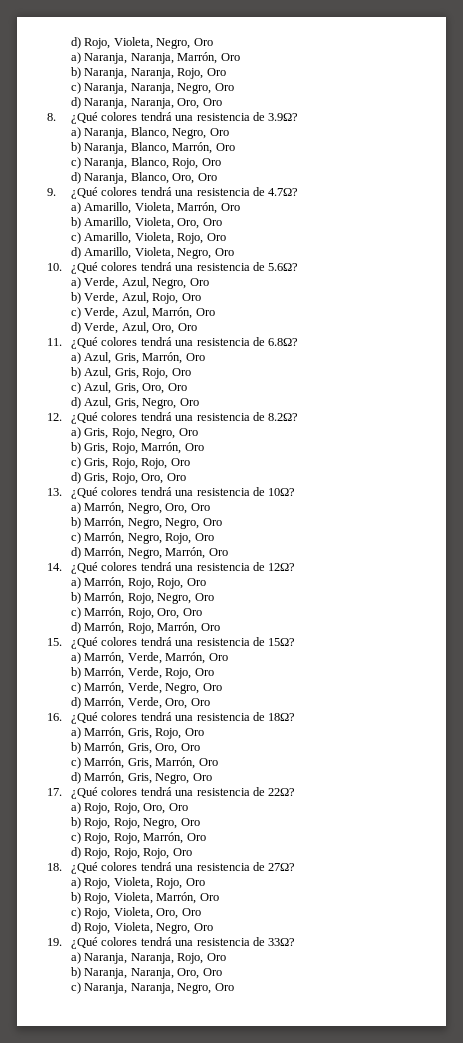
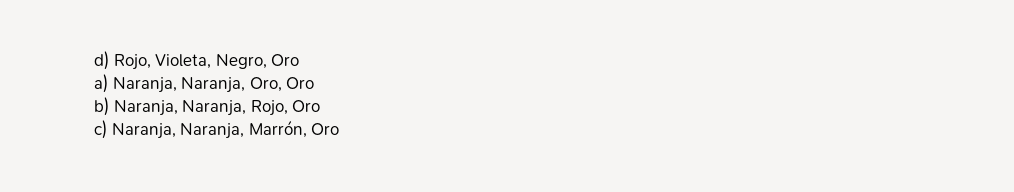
- a) Naranja, Naranja, Marrón, Oro
+ a) Naranja, Naranja, Oro, Oro
  b) Naranja, Naranja, Rojo, Oro
- c) Naranja, Naranja, Negro, Oro
- d) Naranja, Naranja, Oro, Oro
- 8. ¿Qué colores tendrá una resistencia de 3.9Ω?
- a) Naranja, Blanco, Negro, Oro
- b) Naranja, Blanco, Marrón, Oro
- c) Naranja, Blanco, Rojo, Oro
- d) Naranja, Blanco, Oro, Oro
- 9. ¿Qué colores tendrá una resistencia de 4.7Ω?
- a) Amarillo, Violeta, Marrón, Oro
- b) Amarillo, Violeta, Oro, Oro
- c) Amarillo, Violeta, Rojo, Oro
- d) Amarillo, Violeta, Negro, Oro
- 10. ¿Qué colores tendrá una resistencia de 5.6Ω?
- a) Verde, Azul, Negro, Oro
- b) Verde, Azul, Rojo, Oro
- c) Verde, Azul, Marrón, Oro
- d) Verde, Azul, Oro, Oro
- 11. ¿Qué colores tendrá una resistencia de 6.8Ω?
- a) Azul, Gris, Marrón, Oro
- b) Azul, Gris, Rojo, Oro
- c) Azul, Gris, Oro, Oro
- d) Azul, Gris, Negro, Oro
- 12. ¿Qué colores tendrá una resistencia de 8.2Ω?
- a) Gris, Rojo, Negro, Oro
- b) Gris, Rojo, Marrón, Oro
- c) Gris, Rojo, Rojo, Oro
- d) Gris, Rojo, Oro, Oro
- 13. ¿Qué colores tendrá una resistencia de 10Ω?
- a) Marrón, Negro, Oro, Oro
- b) Marrón, Negro, Negro, Oro
- c) Marrón, Negro, Rojo, Oro
- d) Marrón, Negro, Marrón, Oro
- 14. ¿Qué colores tendrá una resistencia de 12Ω?
- a) Marrón, Rojo, Rojo, Oro
- b) Marrón, Rojo, Negro, Oro
- c) Marrón, Rojo, Oro, Oro
- d) Marrón, Rojo, Marrón, Oro
- 15. ¿Qué colores tendrá una resistencia de 15Ω?
- a) Marrón, Verde, Marrón, Oro
- b) Marrón, Verde, Rojo, Oro
- c) Marrón, Verde, Negro, Oro
- d) Marrón, Verde, Oro, Oro
- 16. ¿Qué colores tendrá una resistencia de 18Ω?
- a) Marrón, Gris, Rojo, Oro
- b) Marrón, Gris, Oro, Oro
- c) Marrón, Gris, Marrón, Oro
- d) Marrón, Gris, Negro, Oro
- 17. ¿Qué colores tendrá una resistencia de 22Ω?
- a) Rojo, Rojo, Oro, Oro
- b) Rojo, Rojo, Negro, Oro
- c) Rojo, Rojo, Marrón, Oro
- d) Rojo, Rojo, Rojo, Oro
- 18. ¿Qué colores tendrá una resistencia de 27Ω?
- a) Rojo, Violeta, Rojo, Oro
- b) Rojo, Violeta, Marrón, Oro
- c) Rojo, Violeta, Oro, Oro
- d) Rojo, Violeta, Negro, Oro
- 19. ¿Qué colores tendrá una resistencia de 33Ω?
- a) Naranja, Naranja, Rojo, Oro
- b) Naranja, Naranja, Oro, Oro
- c) Naranja, Naranja, Negro, Oro
+ c) Naranja, Naranja, Marrón, Oro

